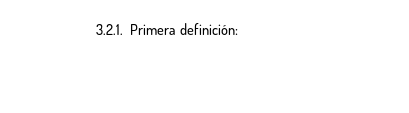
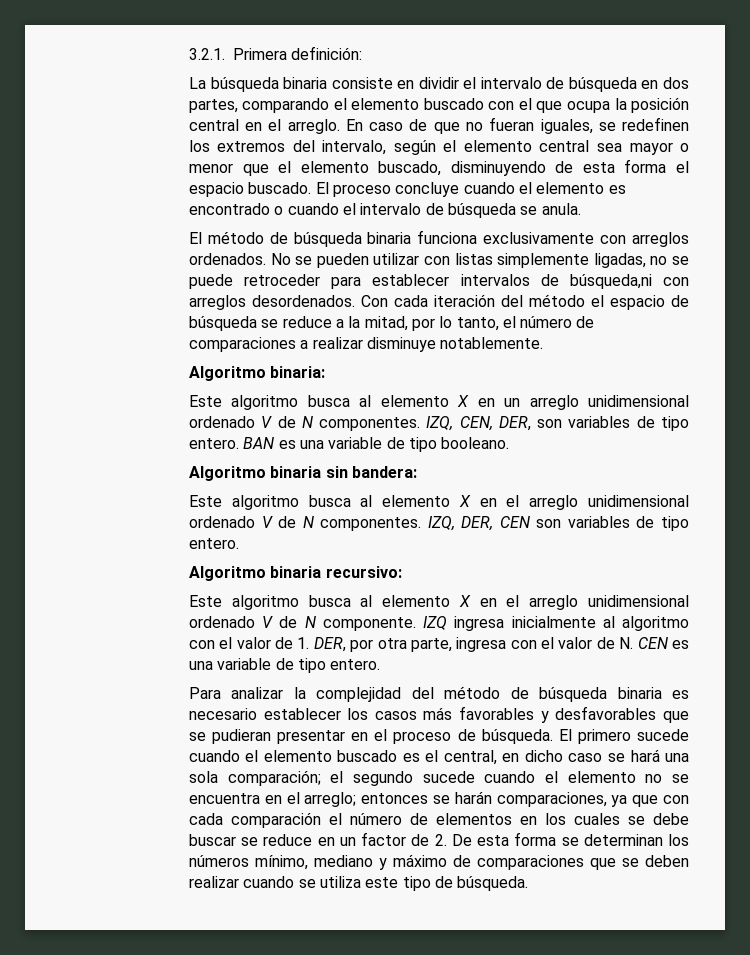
+ La búsqueda binaria consiste en dividir el intervalo de búsqueda en dos partes, comparando el elemento buscado con el que ocupa la posición central en el arreglo. En caso de que no fueran iguales, se redefinen los extremos del intervalo, según el elemento central sea mayor o menor que el elemento buscado, disminuyendo de esta forma el espacio buscado. El proceso concluye cuando el elemento es encontrado o cuando el intervalo de búsqueda se anula.
+ El método de búsqueda binaria funciona exclusivamente con arreglos ordenados. No se pueden utilizar con listas simplemente ligadas, no se puede retroceder para establecer intervalos de búsqueda,ni con arreglos desordenados. Con cada iteración del método el espacio de búsqueda se reduce a la mitad, por lo tanto, el número de comparaciones a realizar disminuye notablemente.
+ Algoritmo binaria:
+ Este algoritmo busca al elemento X en un arreglo unidimensional ordenado V de N componentes. IZQ, CEN, DER, son variables de tipo entero. BAN es una variable de tipo booleano.
+ Algoritmo binaria sin bandera:
+ Este algoritmo busca al elemento X en el arreglo unidimensional ordenado V de N componentes. IZQ, DER, CEN son variables de tipo entero.
+ Algoritmo binaria recursivo:
+ Este algoritmo busca al elemento X en el arreglo unidimensional ordenado V de N componente. IZQ ingresa inicialmente al algoritmo con el valor de 1. DER, por otra parte, ingresa con el valor de N. CEN es una variable de tipo entero.
+ Para analizar la complejidad del método de búsqueda binaria es necesario establecer los casos más favorables y desfavorables que se pudieran presentar en el proceso de búsqueda. El primero sucede cuando el elemento buscado es el central, en dicho caso se hará una sola comparación; el segundo sucede cuando el elemento no se encuentra en el arreglo; entonces se harán comparaciones, ya que con cada comparación el número de elementos en los cuales se debe buscar se reduce en un factor de 2. De esta forma se determinan los números mínimo, mediano y máximo de comparaciones que se deben realizar cuando se utiliza este tipo de búsqueda.

